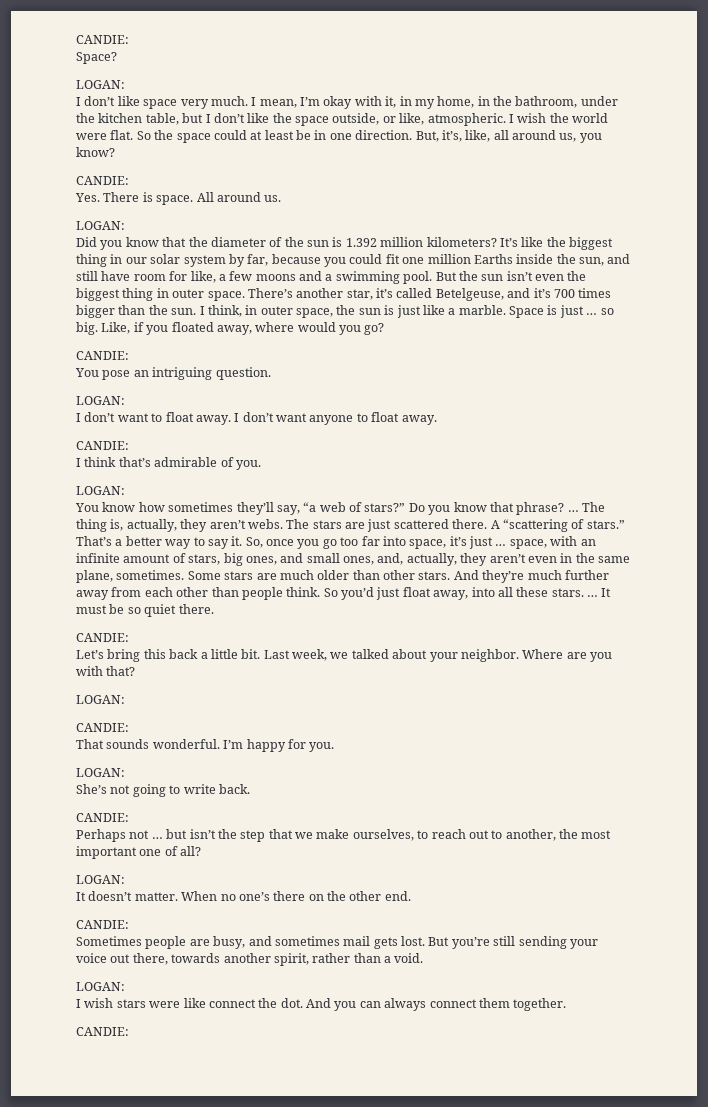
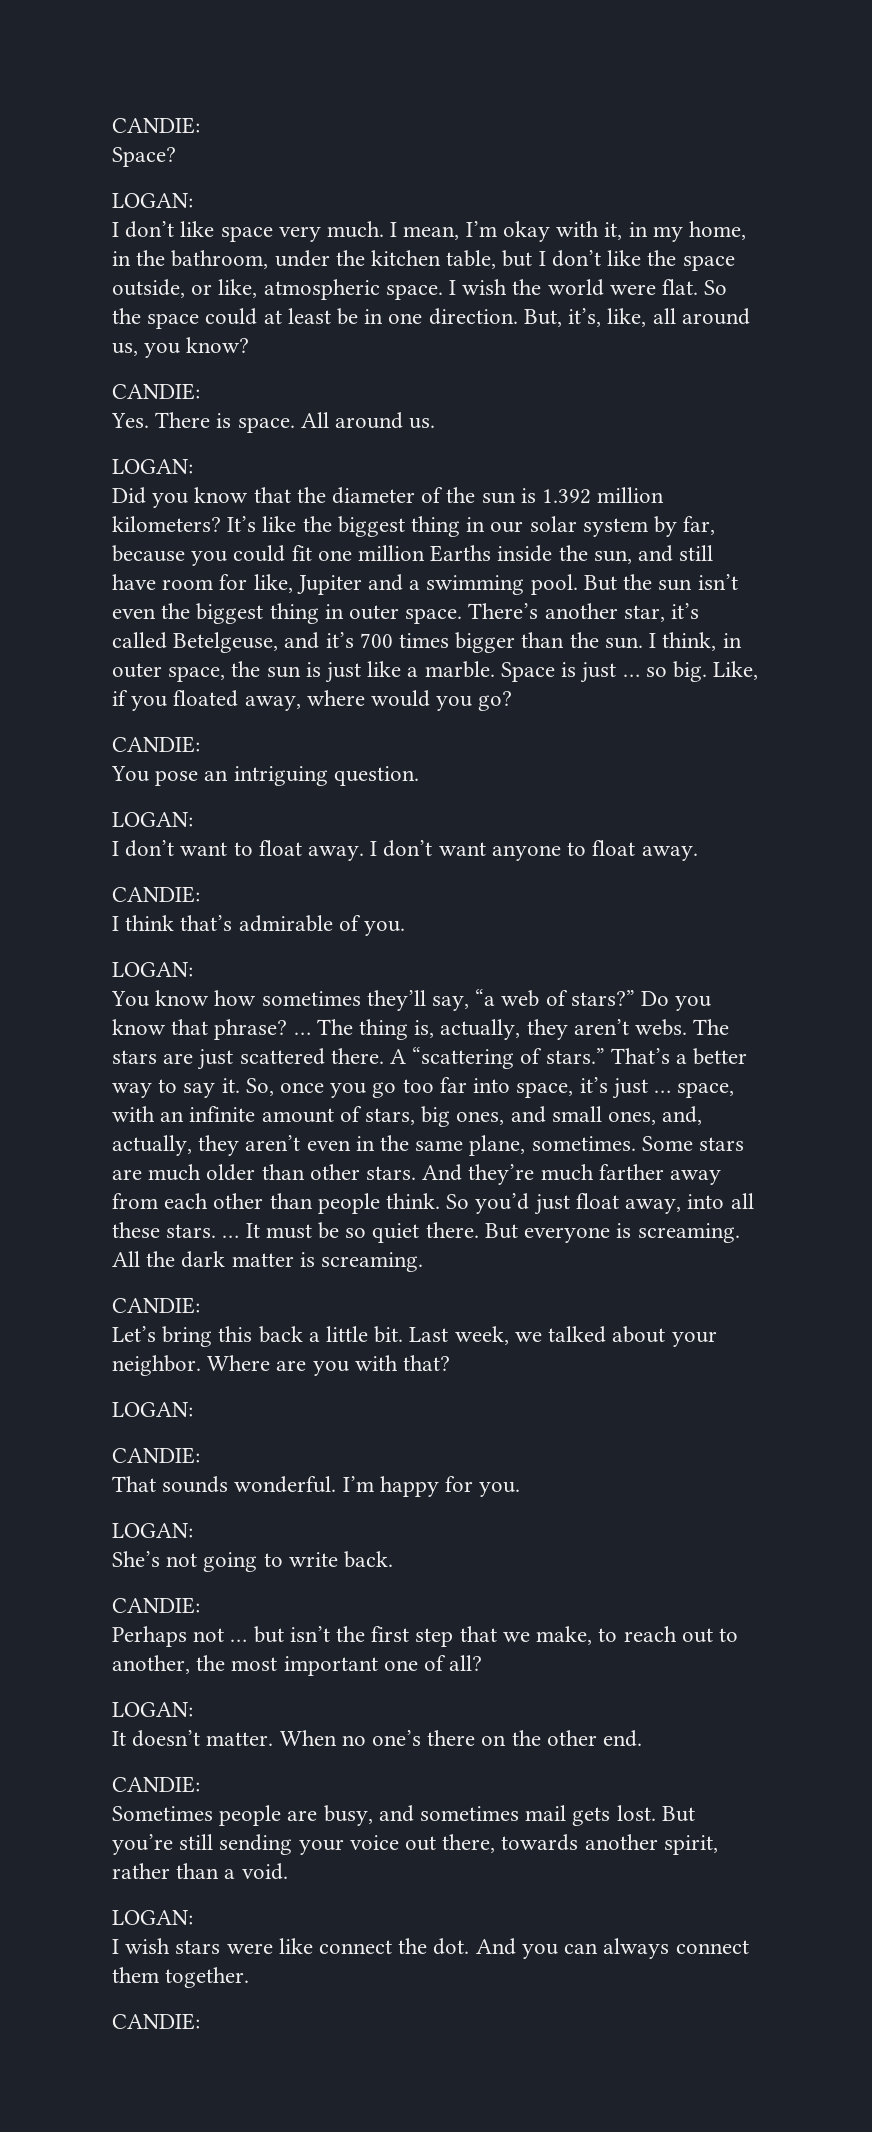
- I mean, I’m okay with it, in my home, in the bathroom, under the kitchen table, but I don’t like the space outside, or like, atmospheric.
+ I mean, I’m okay with it, in my home, in the bathroom, under the kitchen table, but I don’t like the space outside, or like, atmospheric space.
- It’s like the biggest thing in our solar system by far, because you could fit one million Earths inside the sun, and still have room for like, a few moons and a swimming pool.
+ It’s like the biggest thing in our solar system by far, because you could fit one million Earths inside the sun, and still have room for like, Jupiter and a swimming pool.
- And they’re much further away from each other than people think.
+ And they’re much farther away from each other than people think.
+ But everyone is screaming. All the dark matter is screaming.
- Perhaps not … but isn’t the step that we make ourselves, to reach out to another, the most important one of all?
+ Perhaps not … but isn’t the first step that we make, to reach out to another, the most important one of all?

